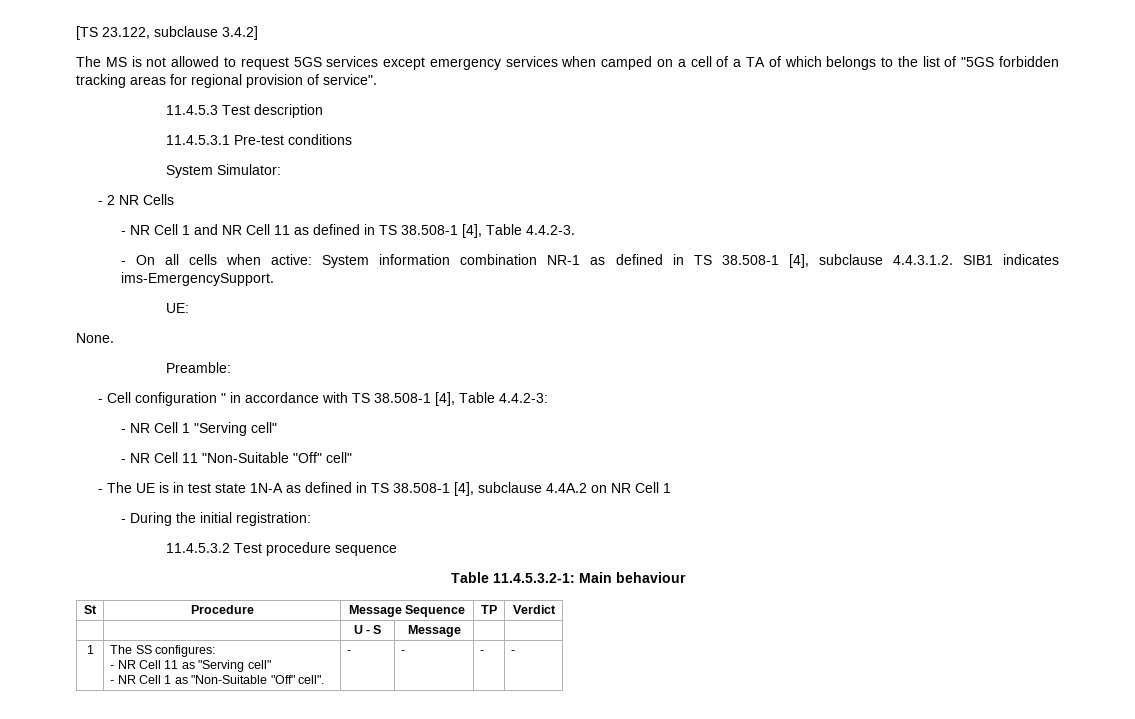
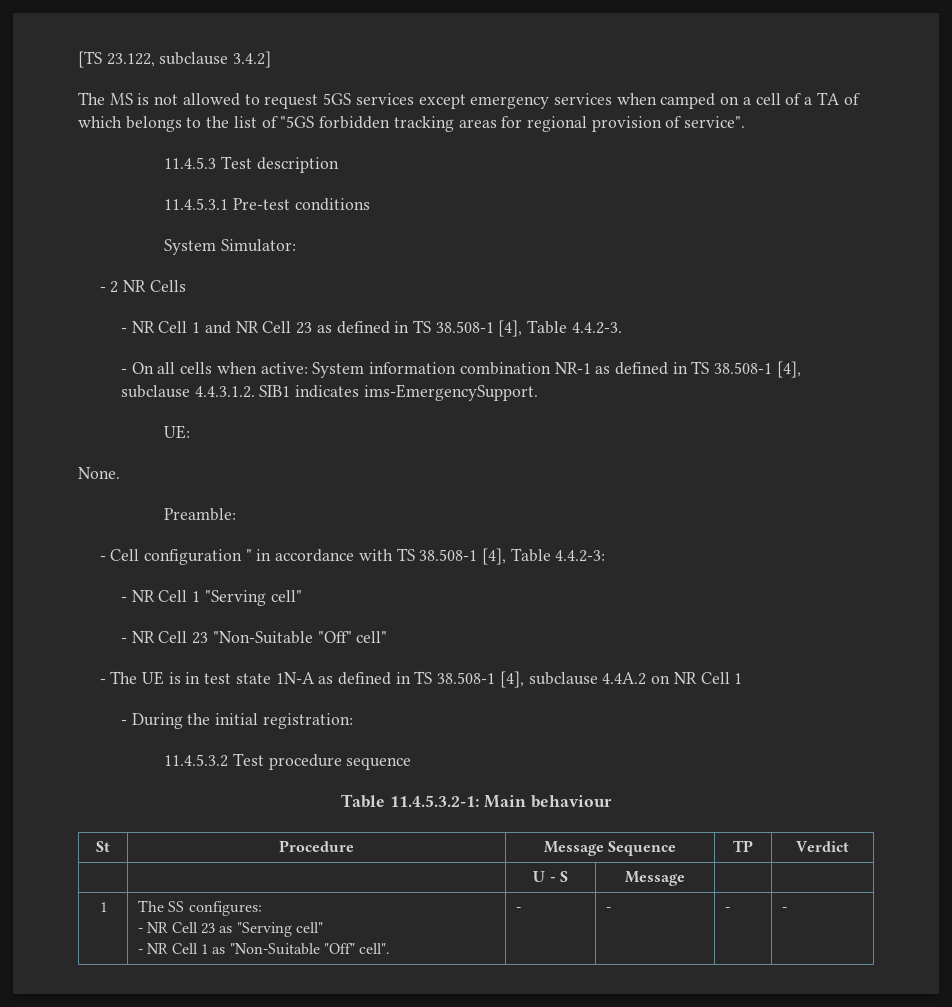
- - NR Cell 1 and NR Cell 11 as defined in TS 38.508-1 [4], Table 4.4.2-3.
+ - NR Cell 1 and NR Cell 23 as defined in TS 38.508-1 [4], Table 4.4.2-3.
- - NR Cell 11 "Non-Suitable "Off" cell"
+ - NR Cell 23 "Non-Suitable "Off" cell"
  1 | The SS configures:
- - NR Cell 11 as "Serving cell"
+ - NR Cell 23 as "Serving cell"

